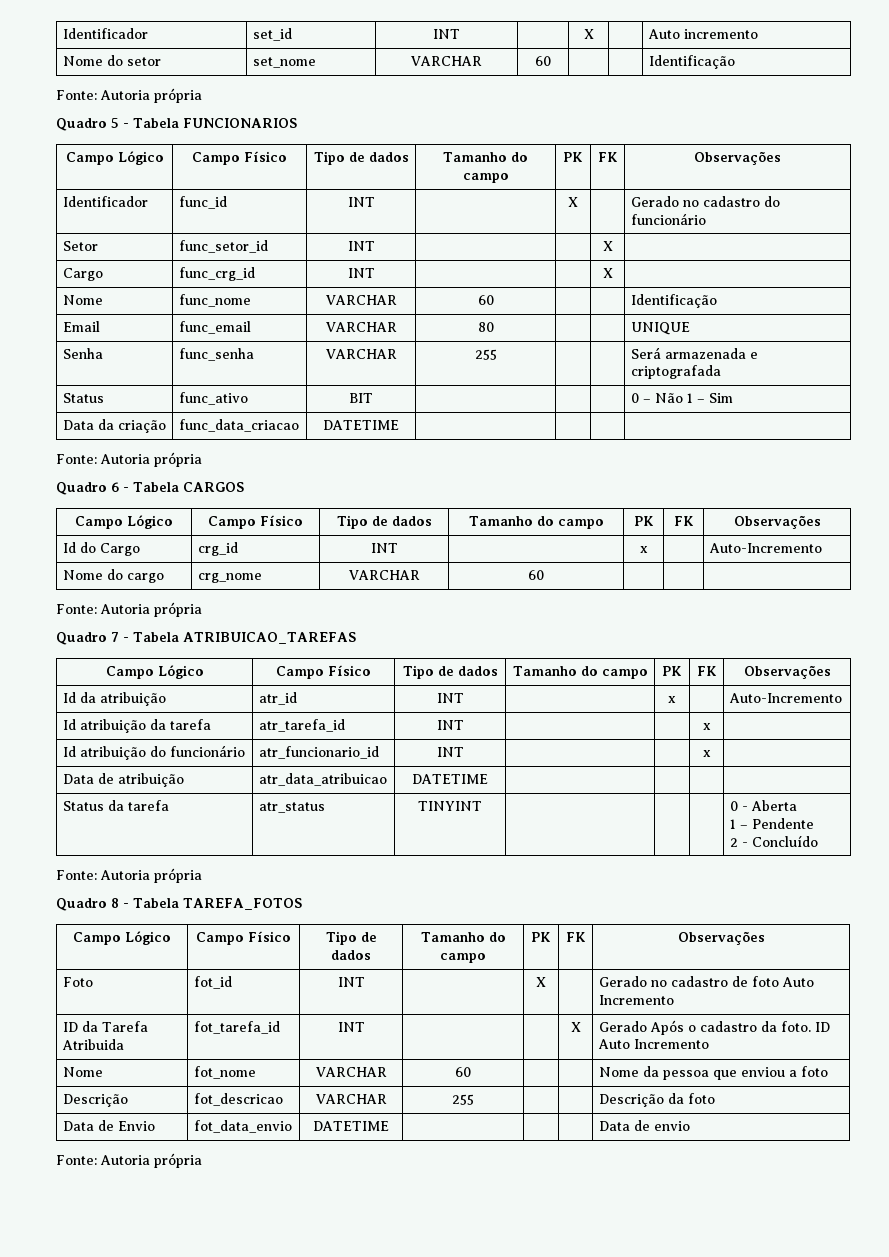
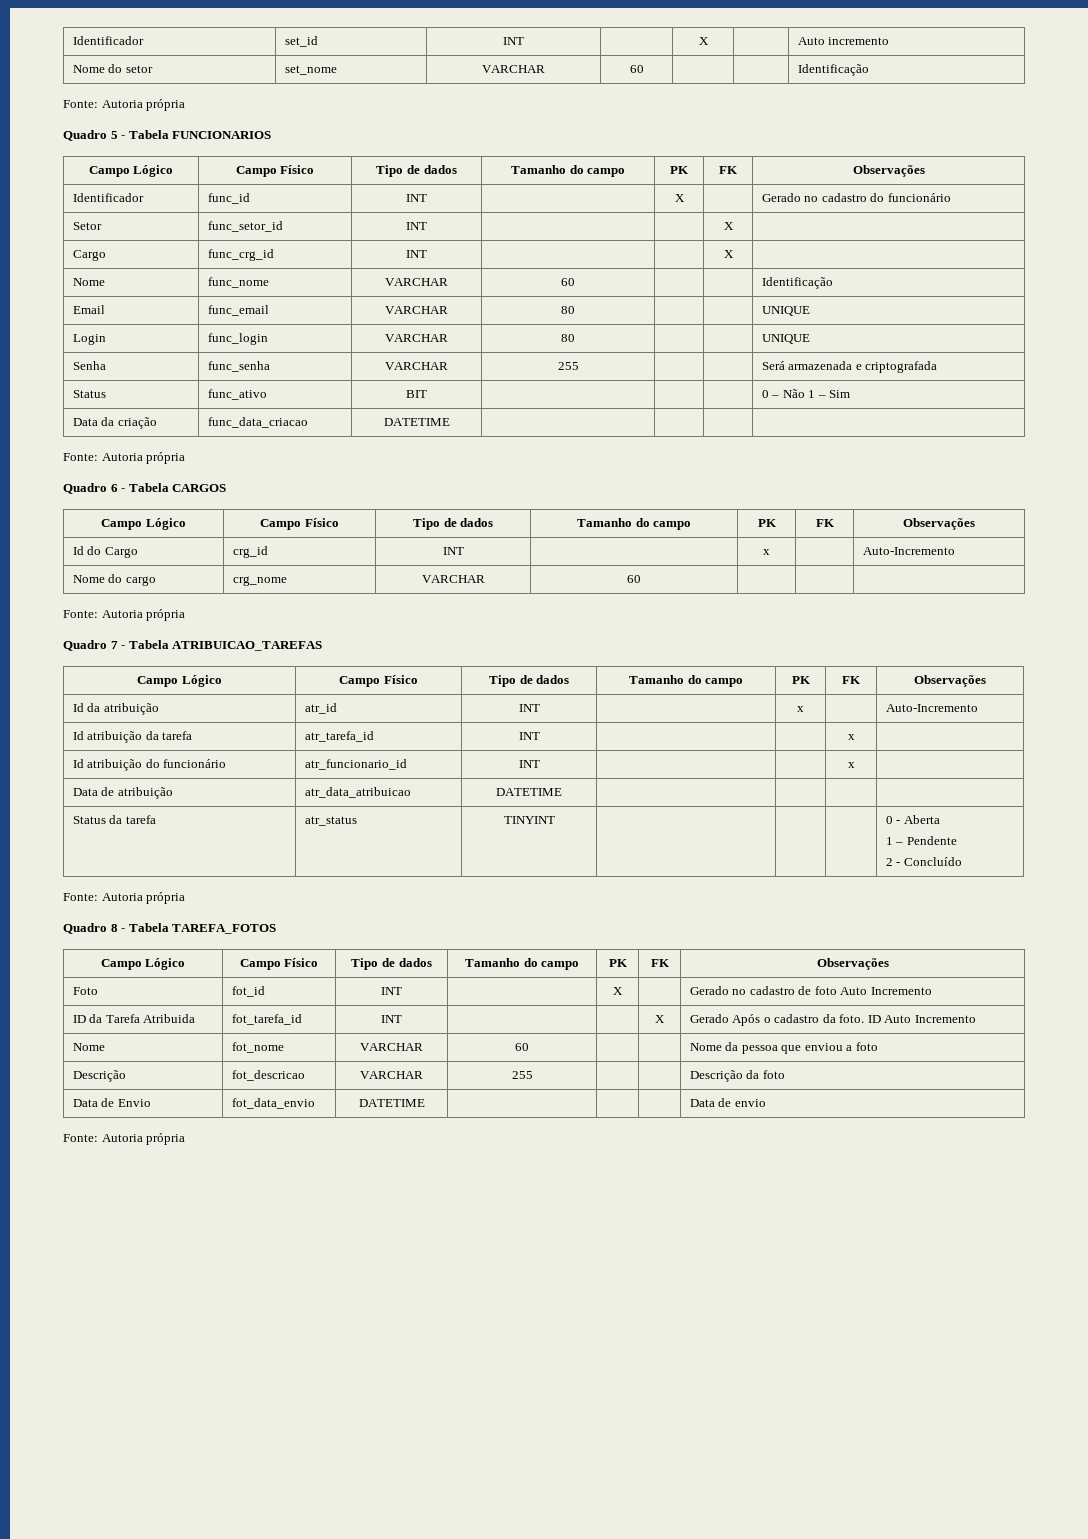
+ Login | func_login | VARCHAR | 80 | | | UNIQUE

